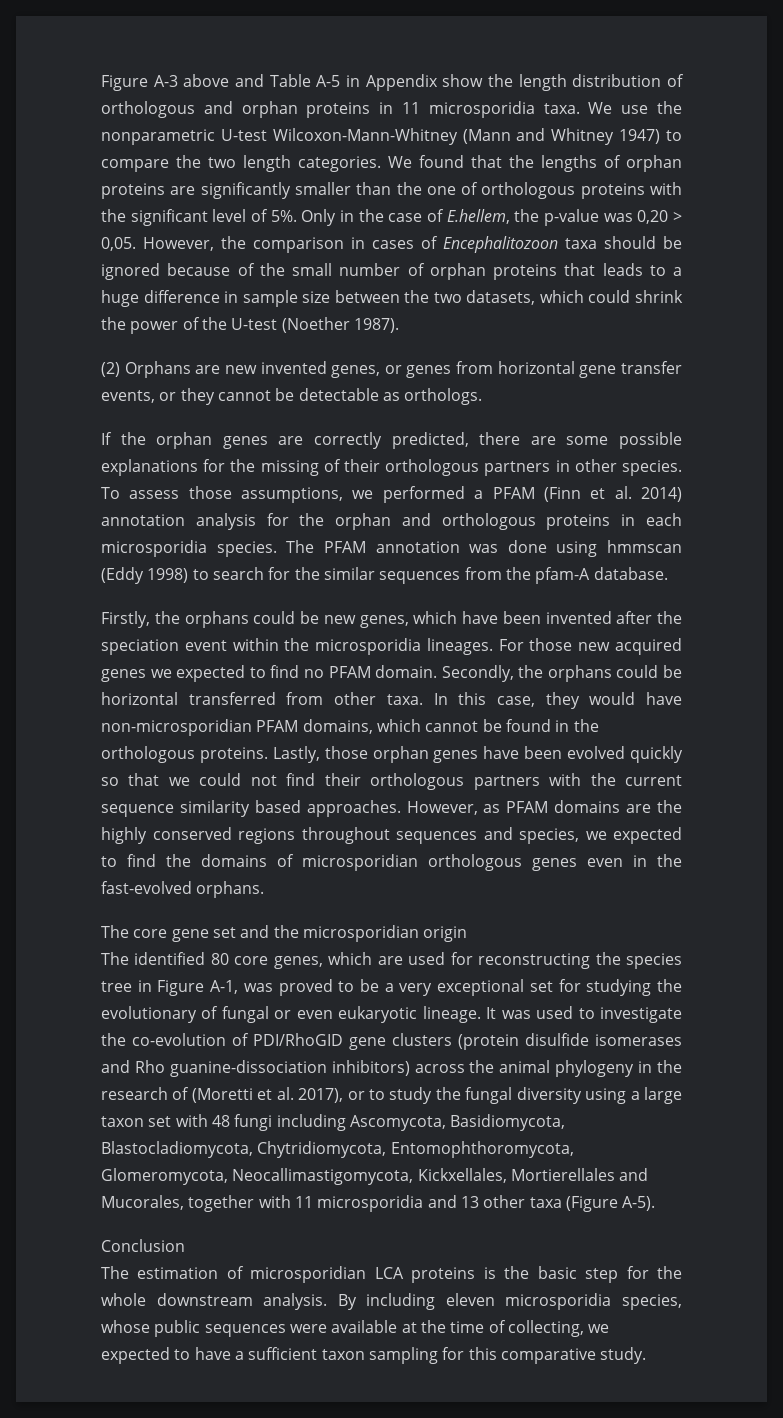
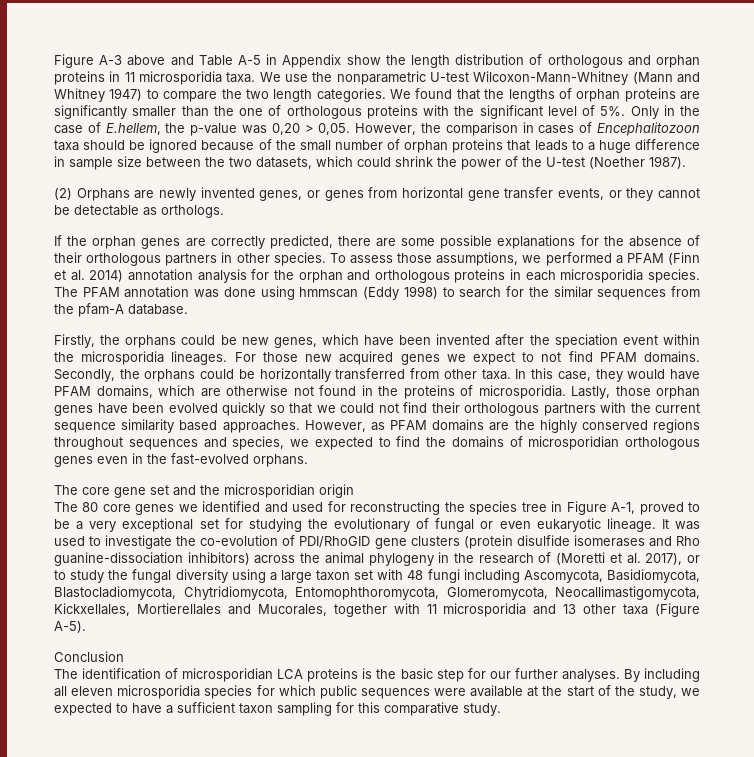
- (2) Orphans are new invented genes, or genes from horizontal gene transfer events, or they cannot be detectable as orthologs.
+ (2) Orphans are newly invented genes, or genes from horizontal gene transfer events, or they cannot be detectable as orthologs.
- If the orphan genes are correctly predicted, there are some possible explanations for the missing of their orthologous partners in other species.
+ If the orphan genes are correctly predicted, there are some possible explanations for the absence of their orthologous partners in other species.
- For those new acquired genes we expected to find no PFAM domain.
+ For those new acquired genes we expect to not find PFAM domains.
- Secondly, the orphans could be horizontal transferred from other taxa.
+ Secondly, the orphans could be horizontally transferred from other taxa.
- In this case, they would have non-microsporidian PFAM domains, which cannot be found in the orthologous proteins.
+ In this case, they would have PFAM domains, which are otherwise not found in the proteins of microsporidia.
- The identified 80 core genes, which are used for reconstructing the species tree in Figure A-1, was proved to be a very exceptional set for studying the evolutionary of fungal or even eukaryotic lineage.
+ The 80 core genes we identified and used for reconstructing the species tree in Figure A-1, proved to be a very exceptional set for studying the evolutionary of fungal or even eukaryotic lineage.
- The estimation of microsporidian LCA proteins is the basic step for the whole downstream analysis.
+ The identification of microsporidian LCA proteins is the basic step for our further analyses.
- By including eleven microsporidia species, whose public sequences were available at the time of collecting, we expected to have a sufficient taxon sampling for this comparative study.
+ By including all eleven microsporidia species for which public sequences were available at the start of the study, we expected to have a sufficient taxon sampling for this comparative study.

